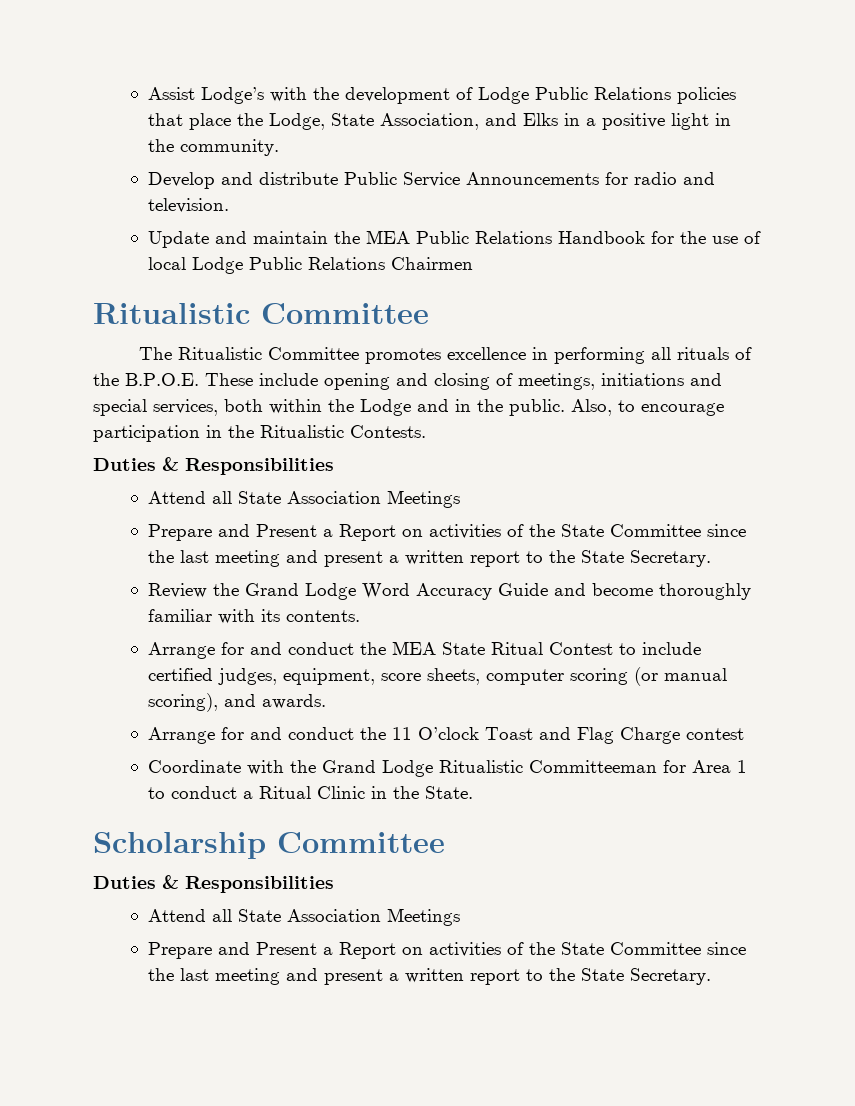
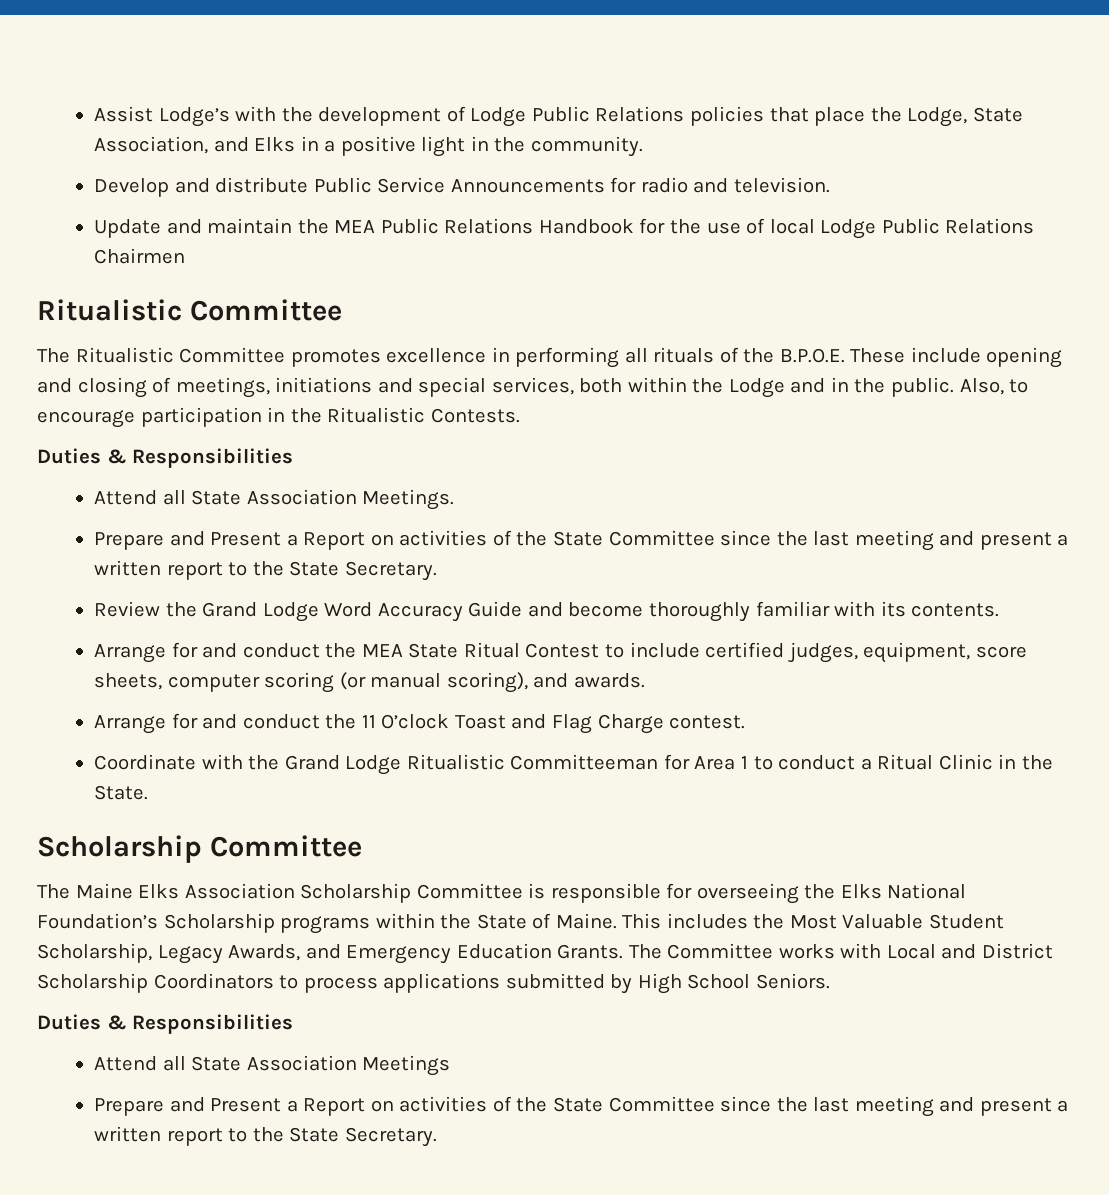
  Also, to encourage participation in the Ritualistic Contests.
  Duties & Responsibilities
- Attend all State Association Meetings
+ Attend all State Association Meetings.
- Arrange for and conduct the 11 O’clock Toast and Flag Charge contest
+ Arrange for and conduct the 11 O’clock Toast and Flag Charge contest.
+ The Maine Elks Association Scholarship Committee is responsible for overseeing the Elks National Foundation’s Scholarship programs within the State of Maine. This includes the Most Valuable Student Scholarship, Legacy Awards, and Emergency Education Grants. The Committee works with Local and District Scholarship Coordinators to process applications submitted by High School Seniors.

